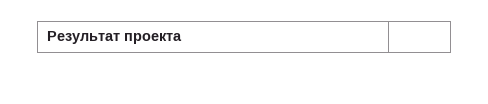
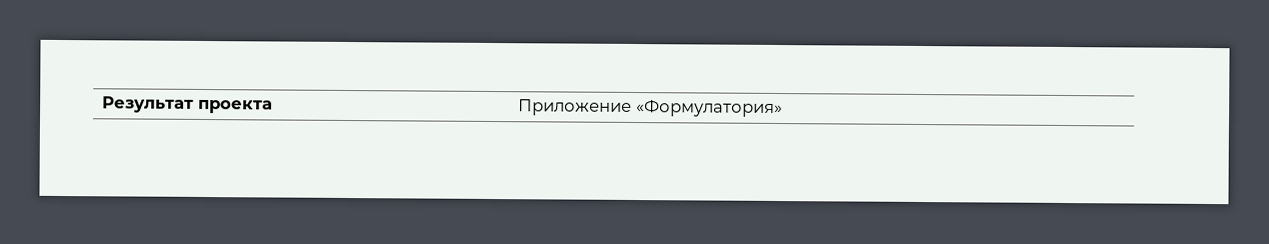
- Результат проекта |
+ Результат проекта | Приложение «Формулатория»

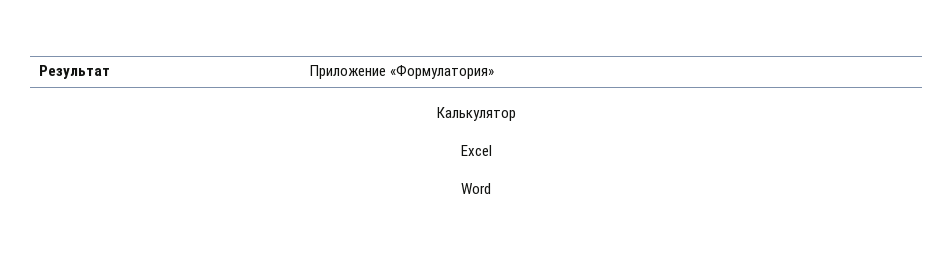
- Результат проекта | Приложение «Формулатория»
+ Результат | Приложение «Формулатория»
+ Калькулятор
+ Excel
+ Word

